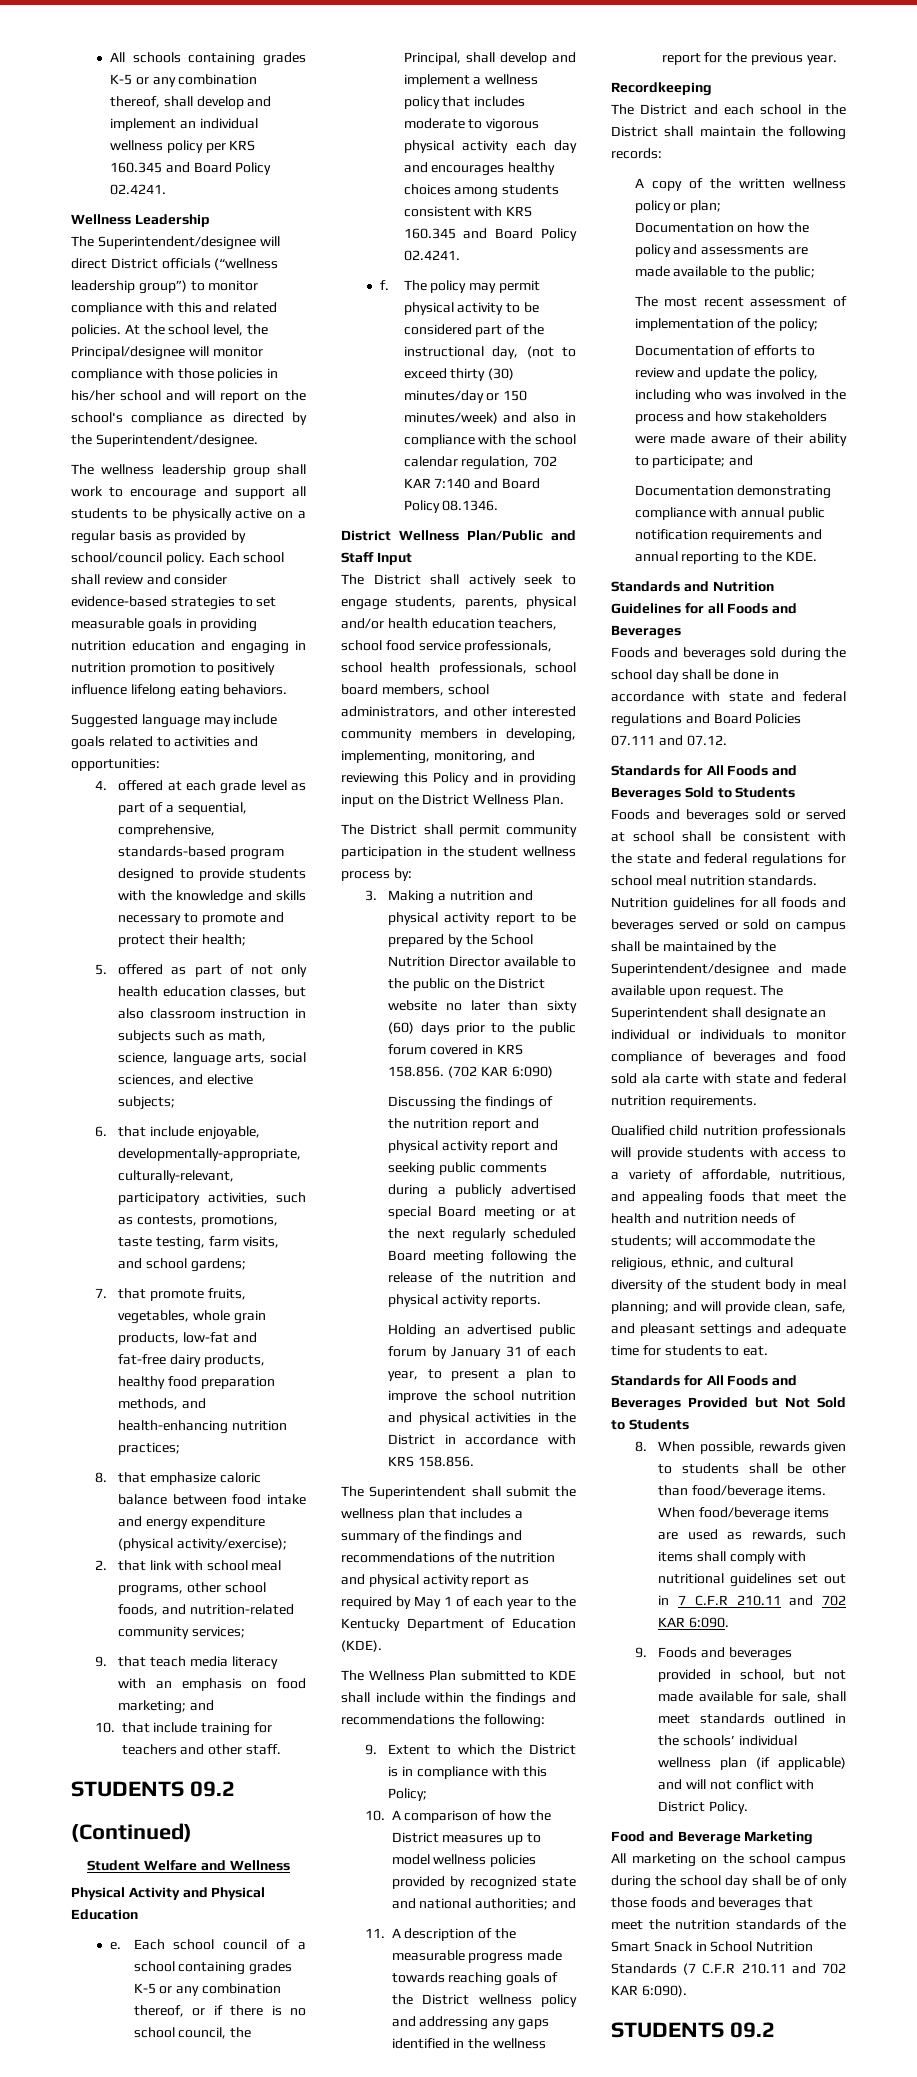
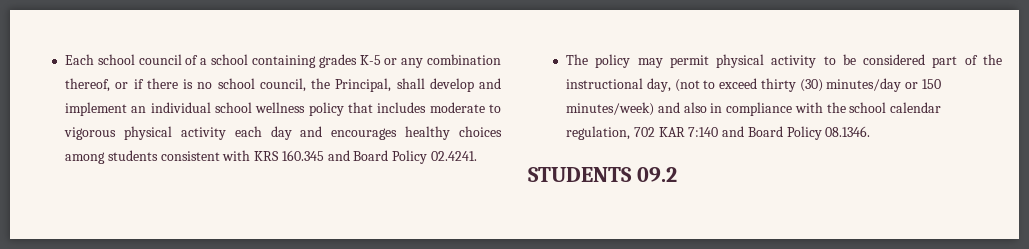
- All schools containing grades K-5 or any combination thereof, shall develop and implement an individual wellness policy per KRS 160.345 and Board Policy 02.4241.
- Wellness Leadership
- The Superintendent/designee will direct District officials (“wellness leadership group”) to monitor compliance with this and related policies. At the school level, the Principal/designee will monitor compliance with those policies in his/her school and will report on the school's compliance as directed by the Superintendent/designee.
- The wellness leadership group shall work to encourage and support all students to be physically active on a regular basis as provided by school/council policy. Each school shall review and consider evidence-based strategies to set measurable goals in providing nutrition education and engaging in nutrition promotion to positively influence lifelong eating behaviors.
- Suggested language may include goals related to activities and opportunities:
- 4. offered at each grade level as part of a sequential, comprehensive, standards-based program designed to provide students with the knowledge and skills necessary to promote and protect their health;
- 5. offered as part of not only health education classes, but also classroom instruction in subjects such as math, science, language arts, social sciences, and elective subjects;
- 6. that include enjoyable, developmentally-appropriate, culturally-relevant, participatory activities, such as contests, promotions, taste testing, farm visits, and school gardens;
- 7. that promote fruits, vegetables, whole grain products, low-fat and fat-free dairy products, healthy food preparation methods, and health-enhancing nutrition practices;
- 8. that emphasize caloric balance between food intake and energy expenditure (physical activity/exercise);
- 2. that link with school meal programs, other school foods, and nutrition-related community services;
- 9. that teach media literacy with an emphasis on food marketing; and
- 10. that include training for teachers and other staff.
- STUDENTS 09.2
- (Continued)
- Student Welfare and Wellness
- Physical Activity and Physical Education
- e. Each school council of a school containing grades K-5 or any combination thereof, or if there is no school council, the Principal, shall develop and implement a wellness policy that includes moderate to vigorous physical activity each day and encourages healthy choices among students consistent with KRS 160.345 and Board Policy 02.4241.
+ Each school council of a school containing grades K-5 or any combination thereof, or if there is no school council, the Principal, shall develop and implement an individual school wellness policy that includes moderate to vigorous physical activity each day and encourages healthy choices among students consistent with KRS 160.345 and Board Policy 02.4241.
- f.
- District Wellness Plan/Public and Staff Input
- The District shall actively seek to engage students, parents, physical and/or health education teachers, school food service professionals, school health professionals, school board members, school administrators, and other interested community members in developing, implementing, monitoring, and reviewing this Policy and in providing input on the District Wellness Plan.
- The District shall permit community participation in the student wellness process by:
- 3. Making a nutrition and physical activity report to be prepared by the School Nutrition Director available to the public on the District website no later than sixty (60) days prior to the public forum covered in KRS 158.856. (702 KAR 6:090)
- Discussing the findings of the nutrition report and physical activity report and seeking public comments during a publicly advertised special Board meeting or at the next regularly scheduled Board meeting following the release of the nutrition and physical activity reports.
- Holding an advertised public forum by January 31 of each year, to present a plan to improve the school nutrition and physical activities in the District in accordance with KRS 158.856.
- The Superintendent shall submit the wellness plan that includes a summary of the findings and recommendations of the nutrition and physical activity report as required by May 1 of each year to the Kentucky Department of Education (KDE).
- The Wellness Plan submitted to KDE shall include within the findings and recommendations the following:
- 9. Extent to which the District is in compliance with this Policy;
- 10. A comparison of how the District measures up to model wellness policies provided by recognized state and national authorities; and
- 11. A description of the measurable progress made towards reaching goals of the District wellness policy and addressing any gaps identified in the wellness report for the previous year.
- Recordkeeping
- The District and each school in the District shall maintain the following records:
- A copy of the written wellness policy or plan;
- Documentation on how the policy and assessments are made available to the public;
- The most recent assessment of implementation of the policy;
- Documentation of efforts to review and update the policy, including who was involved in the process and how stakeholders were made aware of their ability to participate; and
- Documentation demonstrating compliance with annual public notification requirements and annual reporting to the KDE.
- Standards and Nutrition Guidelines for all Foods and Beverages
- Foods and beverages sold during the school day shall be done in accordance with state and federal regulations and Board Policies 07.111 and 07.12.
- Standards for All Foods and Beverages Sold to Students
- Foods and beverages sold or served at school shall be consistent with the state and federal regulations for school meal nutrition standards. Nutrition guidelines for all foods and beverages served or sold on campus shall be maintained by the Superintendent/designee and made available upon request. The Superintendent shall designate an individual or individuals to monitor compliance of beverages and food sold ala carte with state and federal nutrition requirements.
- Qualified child nutrition professionals will provide students with access to a variety of affordable, nutritious, and appealing foods that meet the health and nutrition needs of students; will accommodate the religious, ethnic, and cultural diversity of the student body in meal planning; and will provide clean, safe, and pleasant settings and adequate time for students to eat.
- Standards for All Foods and Beverages Provided but Not Sold to Students
- 8. When possible, rewards given to students shall be other than food/beverage items. When food/beverage items are used as rewards, such items shall comply with nutritional guidelines set out in 7 C.F.R 210.11 and 702 KAR 6:090.
- 9. Foods and beverages provided in school, but not made available for sale, shall meet standards outlined in the schools’ individual wellness plan (if applicable) and will not conflict with District Policy.
- Food and Beverage Marketing
- All marketing on the school campus during the school day shall be of only those foods and beverages that meet the nutrition standards of the Smart Snack in School Nutrition Standards (7 C.F.R 210.11 and 702 KAR 6:090).

